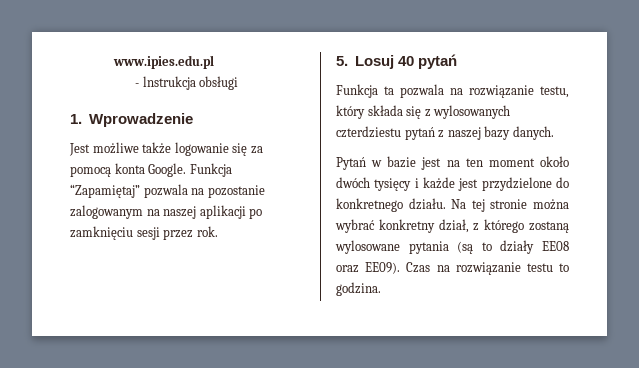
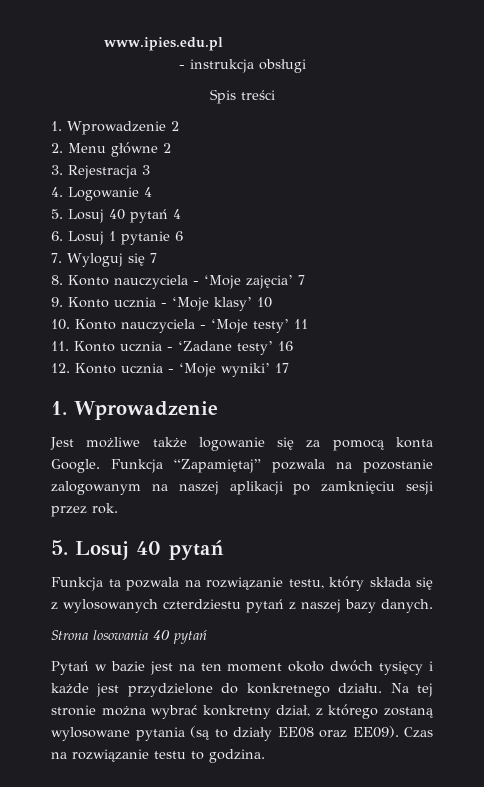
- - lnstrukcja obsługi
+ - instrukcja obsługi
+ Spis treści
+ 1. Wprowadzenie 2
+ 2. Menu główne 2
+ 3. Rejestracja 3
+ 4. Logowanie 4
+ 5. Losuj 40 pytań 4
+ 6. Losuj 1 pytanie 6
+ 7. Wyloguj się 7
+ 8. Konto nauczyciela - ‘Moje zajęcia’ 7
+ 9. Konto ucznia - ‘Moje klasy’ 10
+ 10. Konto nauczyciela - ‘Moje testy’ 11
+ 11. Konto ucznia - ‘Zadane testy’ 16
+ 12. Konto ucznia - ‘Moje wyniki’ 17
+ Strona losowania 40 pytań

